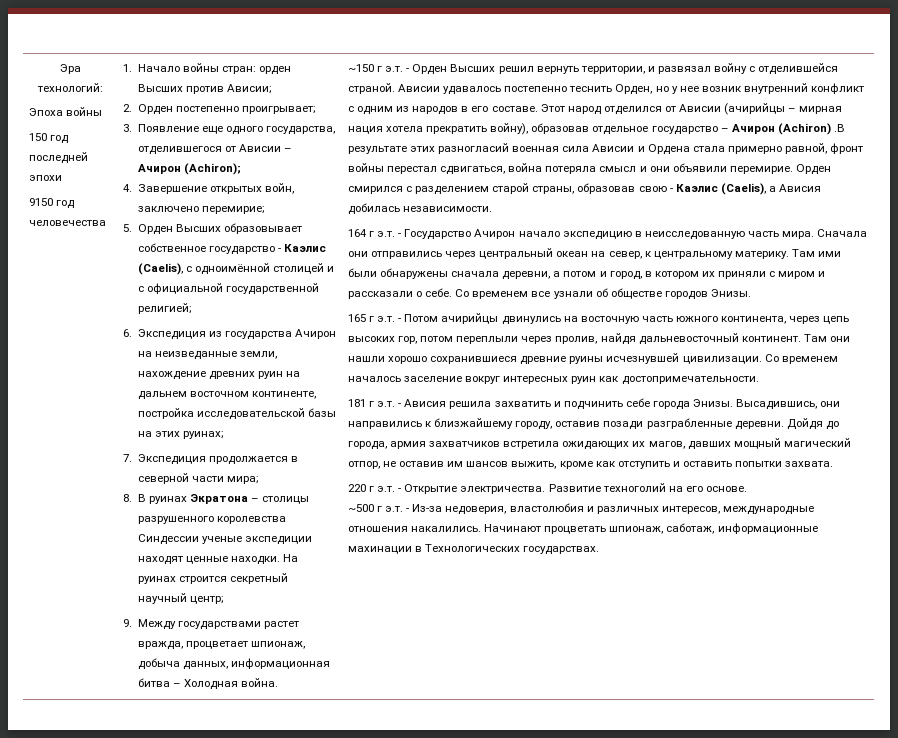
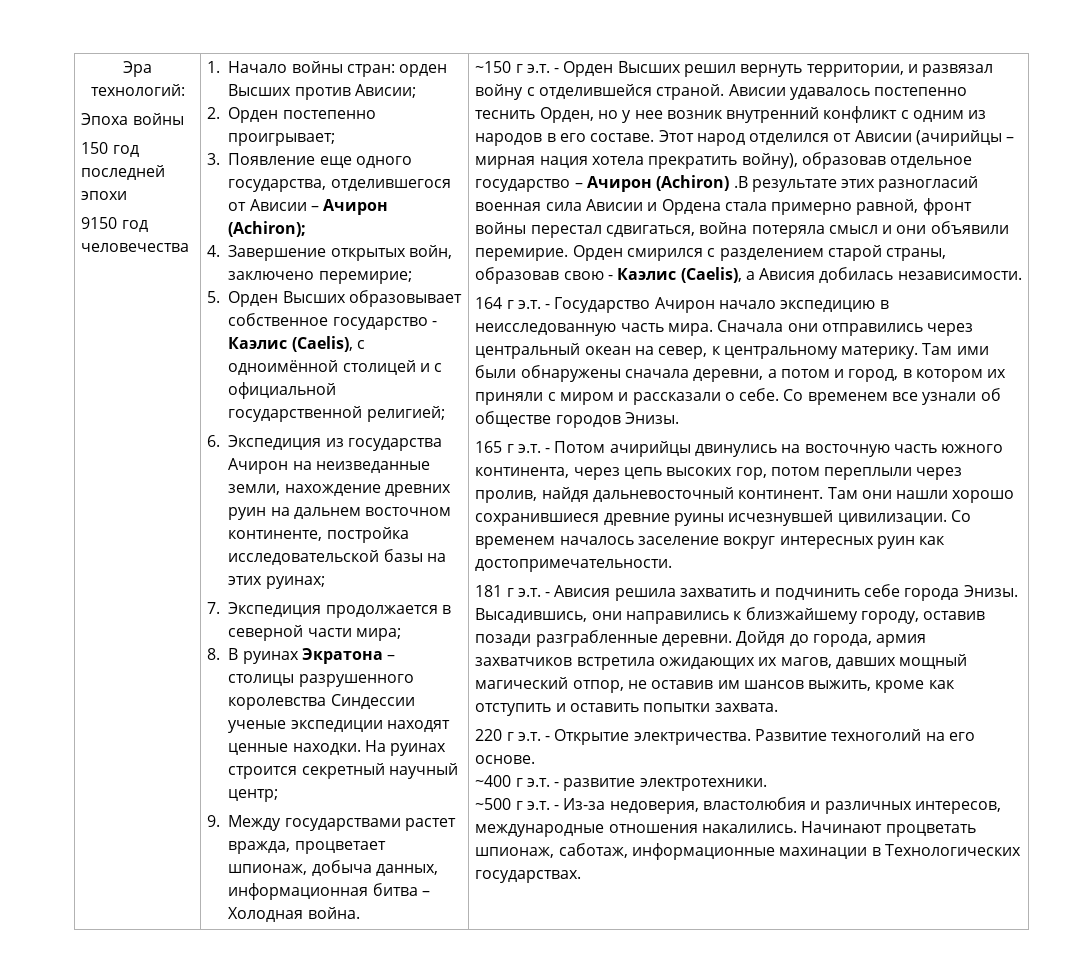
+ ~400 г э.т. - развитие электротехники.

